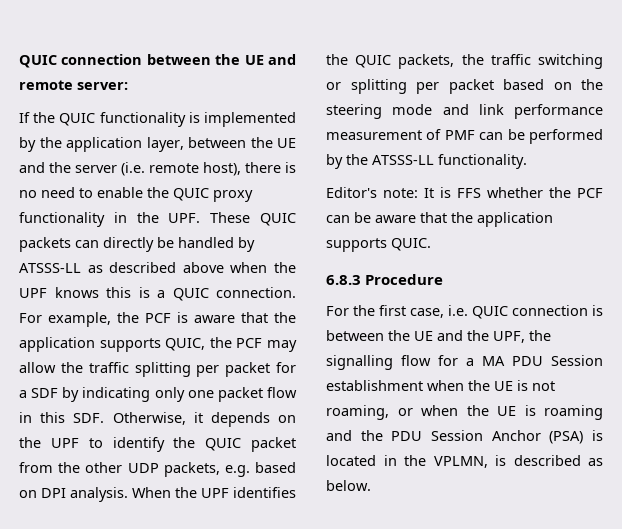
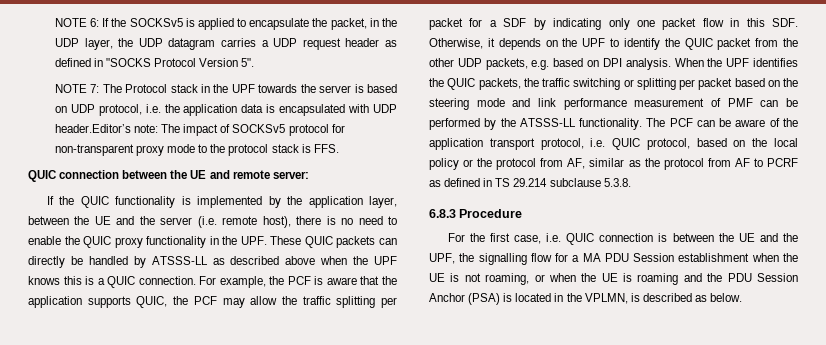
+ NOTE 6: If the SOCKSv5 is applied to encapsulate the packet, in the UDP layer, the UDP datagram carries a UDP request header as defined in "SOCKS Protocol Version 5".
+ NOTE 7: The Protocol stack in the UPF towards the server is based on UDP protocol, i.e. the application data is encapsulated with UDP header.Editor’s note: The impact of SOCKSv5 protocol for non-transparent proxy mode to the protocol stack is FFS.
- When the UPF identifies the QUIC packets, the traffic switching or splitting per packet based on the steering mode and link performance measurement of PMF can be performed by the ATSSS-LL functionality.
- Editor's note: It is FFS whether the PCF can be aware that the application supports QUIC.
+ When the UPF identifies the QUIC packets, the traffic switching or splitting per packet based on the steering mode and link performance measurement of PMF can be performed by the ATSSS-LL functionality. The PCF can be aware of the application transport protocol, i.e. QUIC protocol, based on the local policy or the protocol from AF, similar as the protocol from AF to PCRF as defined in TS 29.214 subclause 5.3.8.

